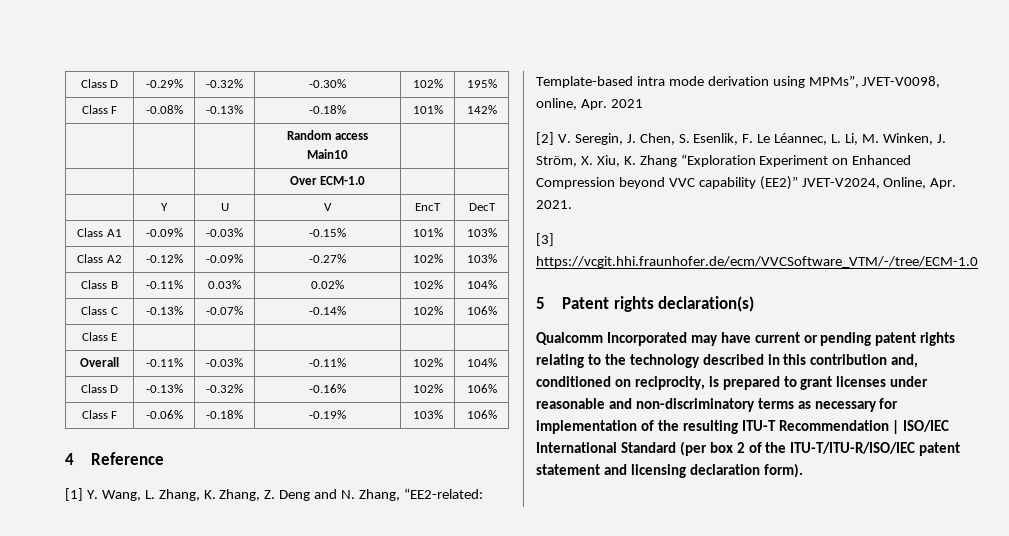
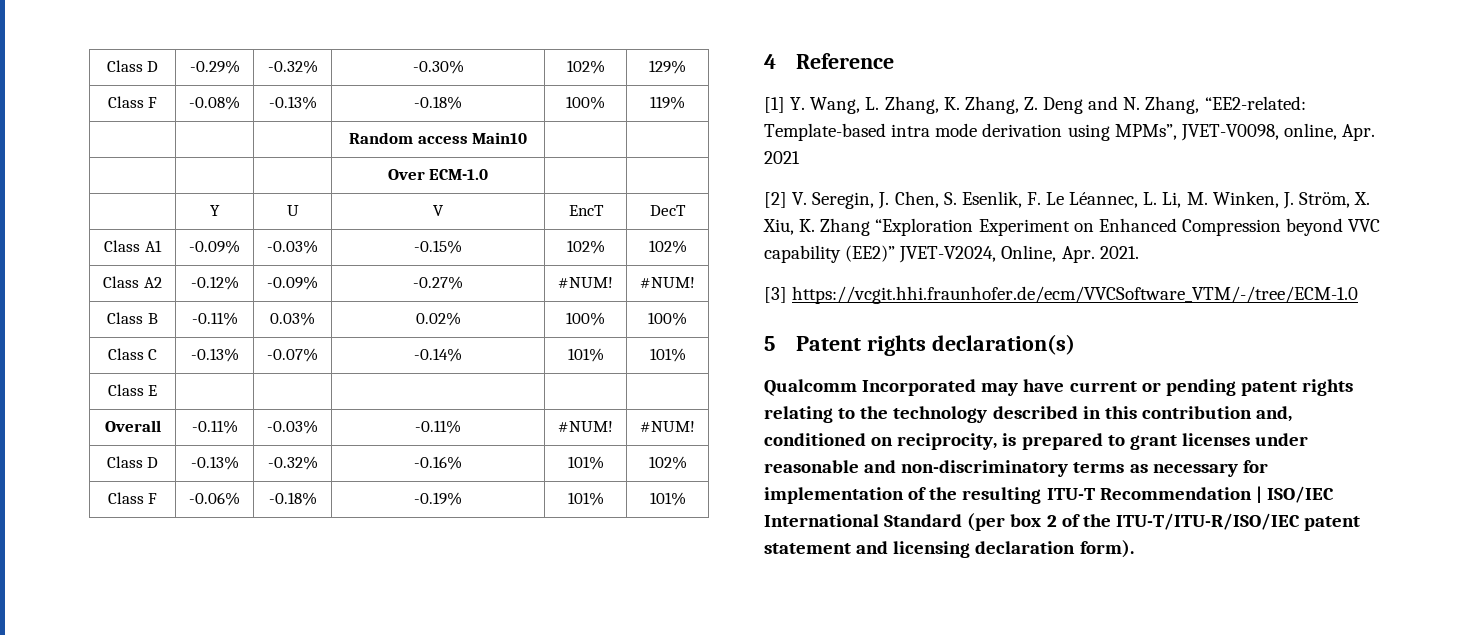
- Class D | -0.29% | -0.32% | -0.30% | 102% | 195%
+ Class D | -0.29% | -0.32% | -0.30% | 102% | 129%
- Class F | -0.08% | -0.13% | -0.18% | 101% | 142%
+ Class F | -0.08% | -0.13% | -0.18% | 100% | 119%
- Class A1 | -0.09% | -0.03% | -0.15% | 101% | 103%
+ Class A1 | -0.09% | -0.03% | -0.15% | 102% | 102%
- Class A2 | -0.12% | -0.09% | -0.27% | 102% | 103%
+ Class A2 | -0.12% | -0.09% | -0.27% | #NUM! | #NUM!
- Class B | -0.11% | 0.03% | 0.02% | 102% | 104%
+ Class B | -0.11% | 0.03% | 0.02% | 100% | 100%
- Class C | -0.13% | -0.07% | -0.14% | 102% | 106%
+ Class C | -0.13% | -0.07% | -0.14% | 101% | 101%
- Overall | -0.11% | -0.03% | -0.11% | 102% | 104%
+ Overall | -0.11% | -0.03% | -0.11% | #NUM! | #NUM!
- Class D | -0.13% | -0.32% | -0.16% | 102% | 106%
+ Class D | -0.13% | -0.32% | -0.16% | 101% | 102%
- Class F | -0.06% | -0.18% | -0.19% | 103% | 106%
+ Class F | -0.06% | -0.18% | -0.19% | 101% | 101%

